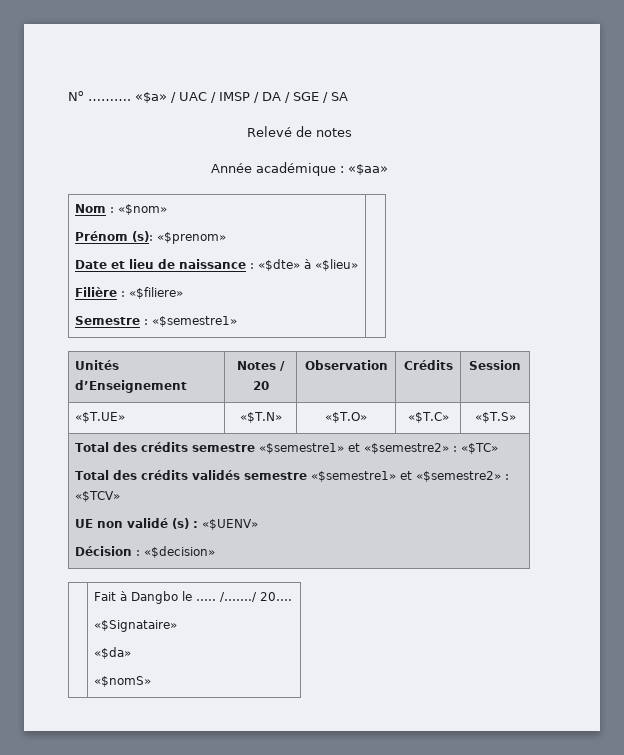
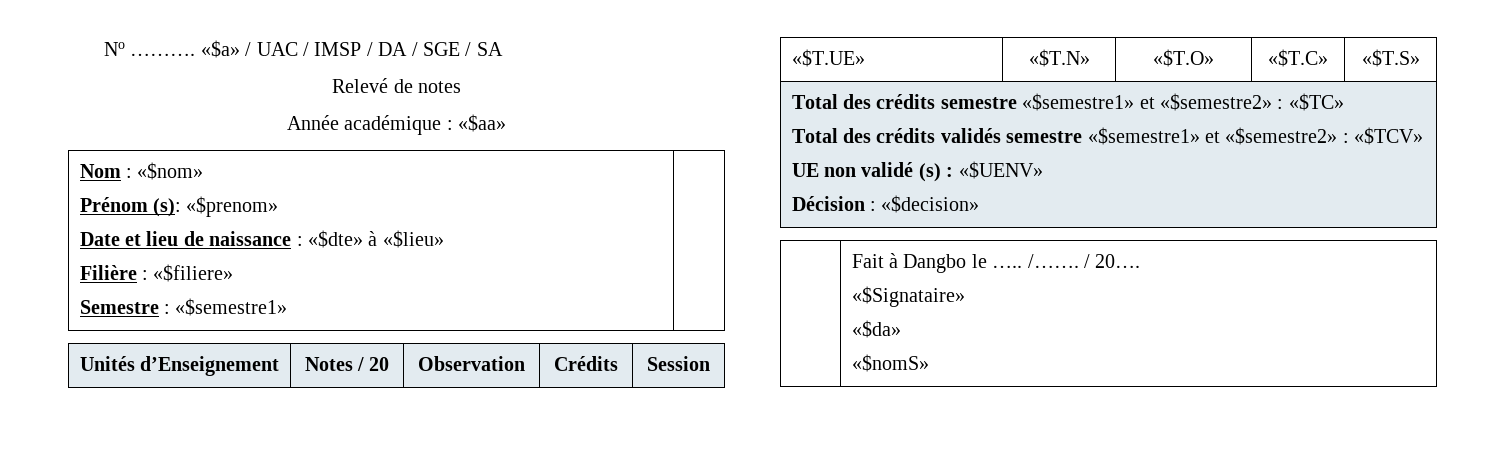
- | Fait à Dangbo le ….. /……./ 20….
+ | Fait à Dangbo le ….. /……. / 20….

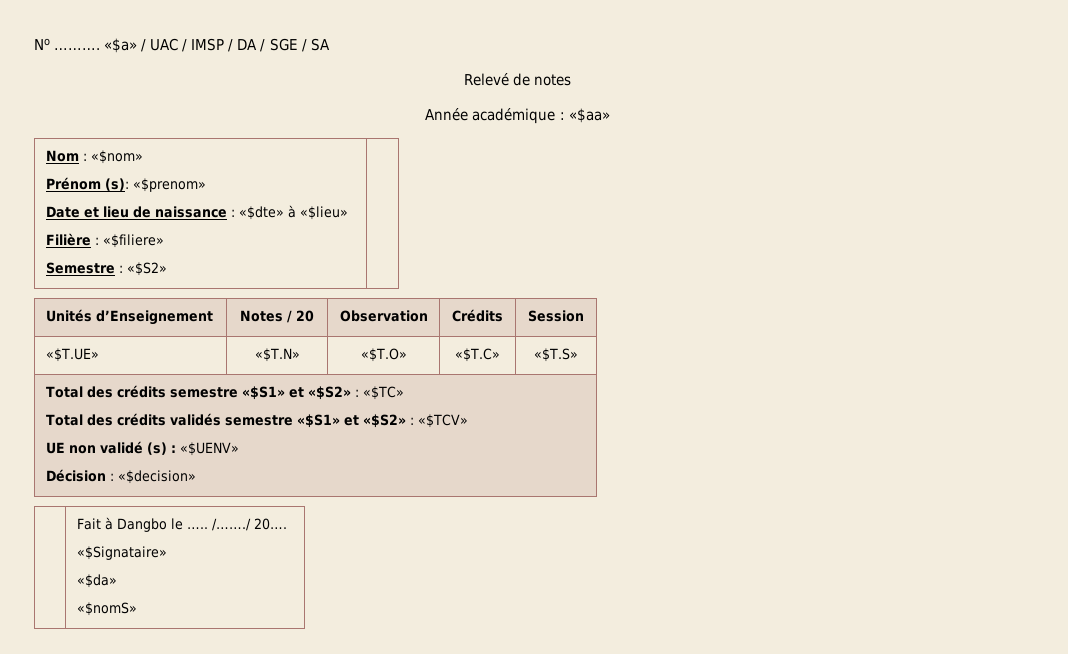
  Nom : «$nom»
  Prénom (s): «$prenom»
  Date et lieu de naissance : «$dte» à «$lieu»
  Filière : «$filiere»
- Semestre : «$semestre1» |
+ Semestre : «$S2» |
- Total des crédits semestre «$semestre1» et «$semestre2» : «$TC»
- Total des crédits validés semestre «$semestre1» et «$semestre2» : «$TCV»
+ Total des crédits semestre «$S1» et «$S2» : «$TC»
+ Total des crédits validés semestre «$S1» et «$S2» : «$TCV»
- | Fait à Dangbo le ….. /……. / 20….
+ | Fait à Dangbo le ….. /……./ 20….

